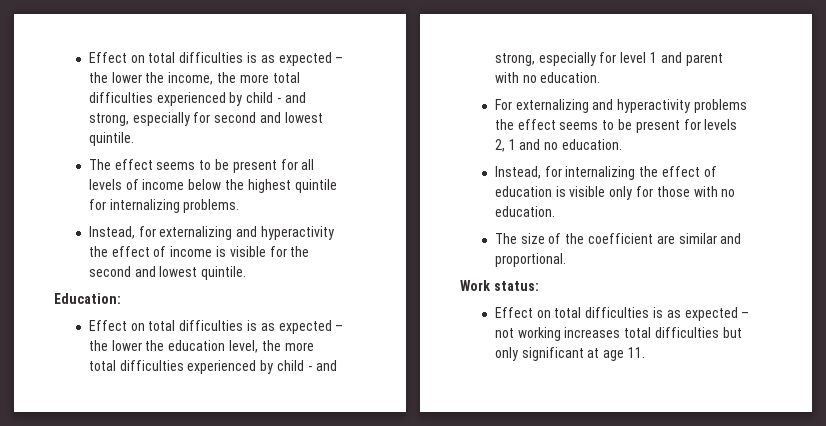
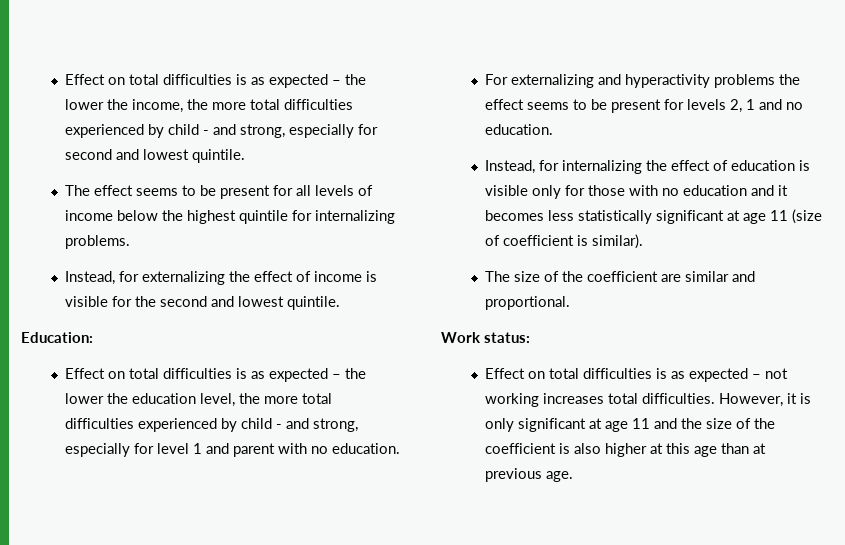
- Instead, for externalizing and hyperactivity the effect of income is visible for the second and lowest quintile.
+ Instead, for externalizing the effect of income is visible for the second and lowest quintile.
- Instead, for internalizing the effect of education is visible only for those with no education.
+ Instead, for internalizing the effect of education is visible only for those with no education and it becomes less statistically significant at age 11 (size of coefficient is similar).
- Effect on total difficulties is as expected – not working increases total difficulties but only significant at age 11.
+ Effect on total difficulties is as expected – not working increases total difficulties. However, it is only significant at age 11 and the size of the coefficient is also higher at this age than at previous age.

